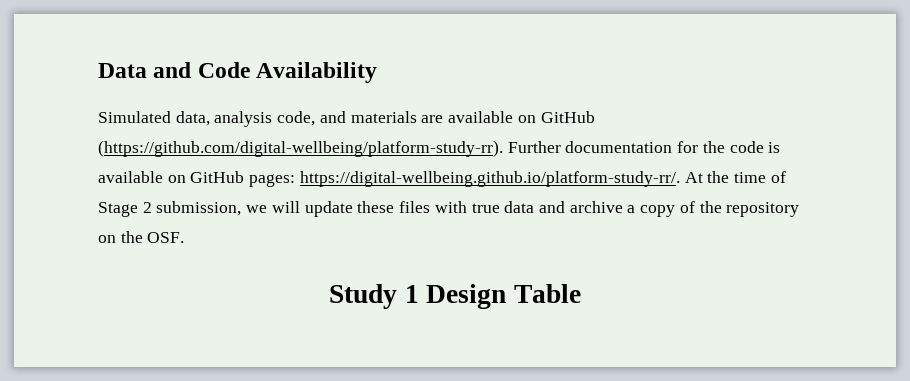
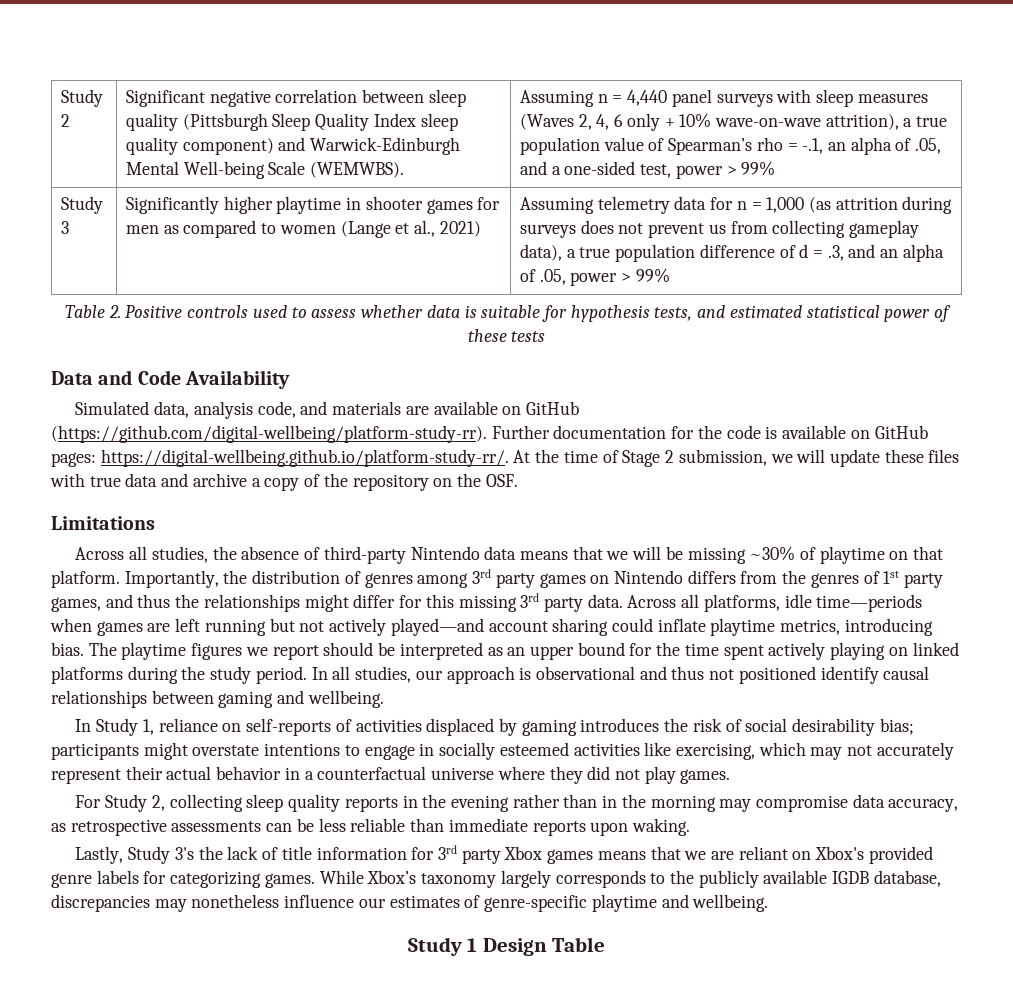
+ Study 2 | Significant negative correlation between sleep quality (Pittsburgh Sleep Quality Index sleep quality component) and Warwick-Edinburgh Mental Well-being Scale (WEMWBS). | Assuming n = 4,440 panel surveys with sleep measures (Waves 2, 4, 6 only + 10% wave-on-wave attrition), a true population value of Spearman’s rho = -.1, an alpha of .05, and a one-sided test, power > 99%
+ Study 3 | Significantly higher playtime in shooter games for men as compared to women (Lange et al., 2021) | Assuming telemetry data for n = 1,000 (as attrition during surveys does not prevent us from collecting gameplay data), a true population difference of d = .3, and an alpha of .05, power > 99%
+ Table 2. Positive controls used to assess whether data is suitable for hypothesis tests, and estimated statistical power of these tests
+ Limitations
+ Across all studies, the absence of third-party Nintendo data means that we will be missing ~30% of playtime on that platform. Importantly, the distribution of genres among 3rd party games on Nintendo differs from the genres of 1st party games, and thus the relationships might differ for this missing 3rd party data. Across all platforms, idle time—periods when games are left running but not actively played—and account sharing could inflate playtime metrics, introducing bias. The playtime figures we report should be interpreted as an upper bound for the time spent actively playing on linked platforms during the study period. In all studies, our approach is observational and thus not positioned identify causal relationships between gaming and wellbeing.
+ In Study 1, reliance on self-reports of activities displaced by gaming introduces the risk of social desirability bias; participants might overstate intentions to engage in socially esteemed activities like exercising, which may not accurately represent their actual behavior in a counterfactual universe where they did not play games.
+ For Study 2, collecting sleep quality reports in the evening rather than in the morning may compromise data accuracy, as retrospective assessments can be less reliable than immediate reports upon waking.
+ Lastly, Study 3's the lack of title information for 3rd party Xbox games means that we are reliant on Xbox's provided genre labels for categorizing games. While Xbox’s taxonomy largely corresponds to the publicly available IGDB database, discrepancies may nonetheless influence our estimates of genre-specific playtime and wellbeing.

